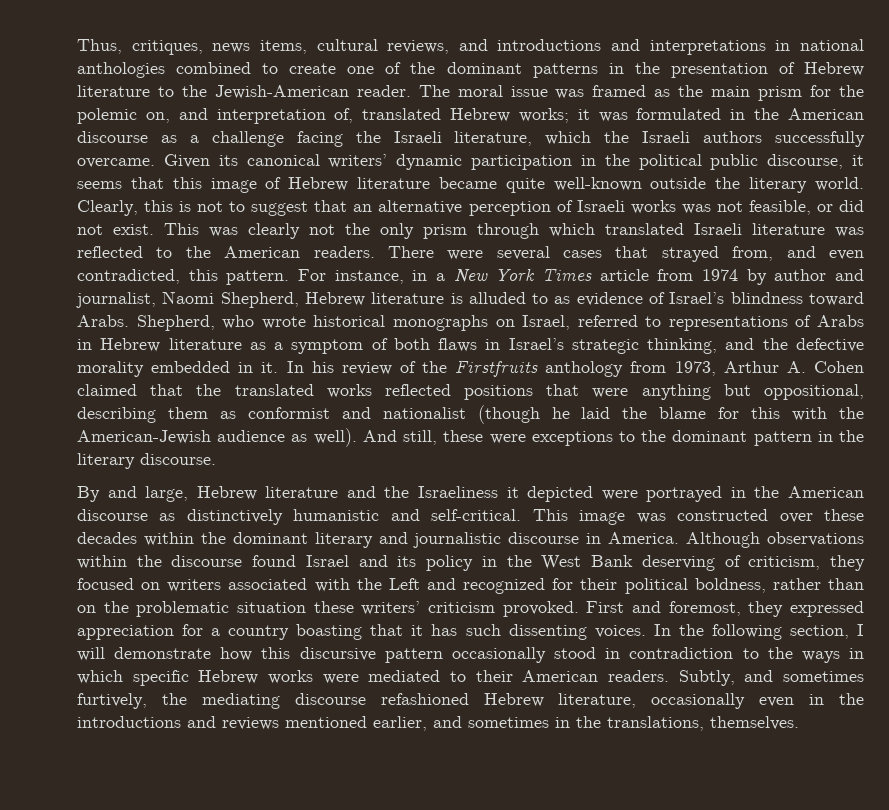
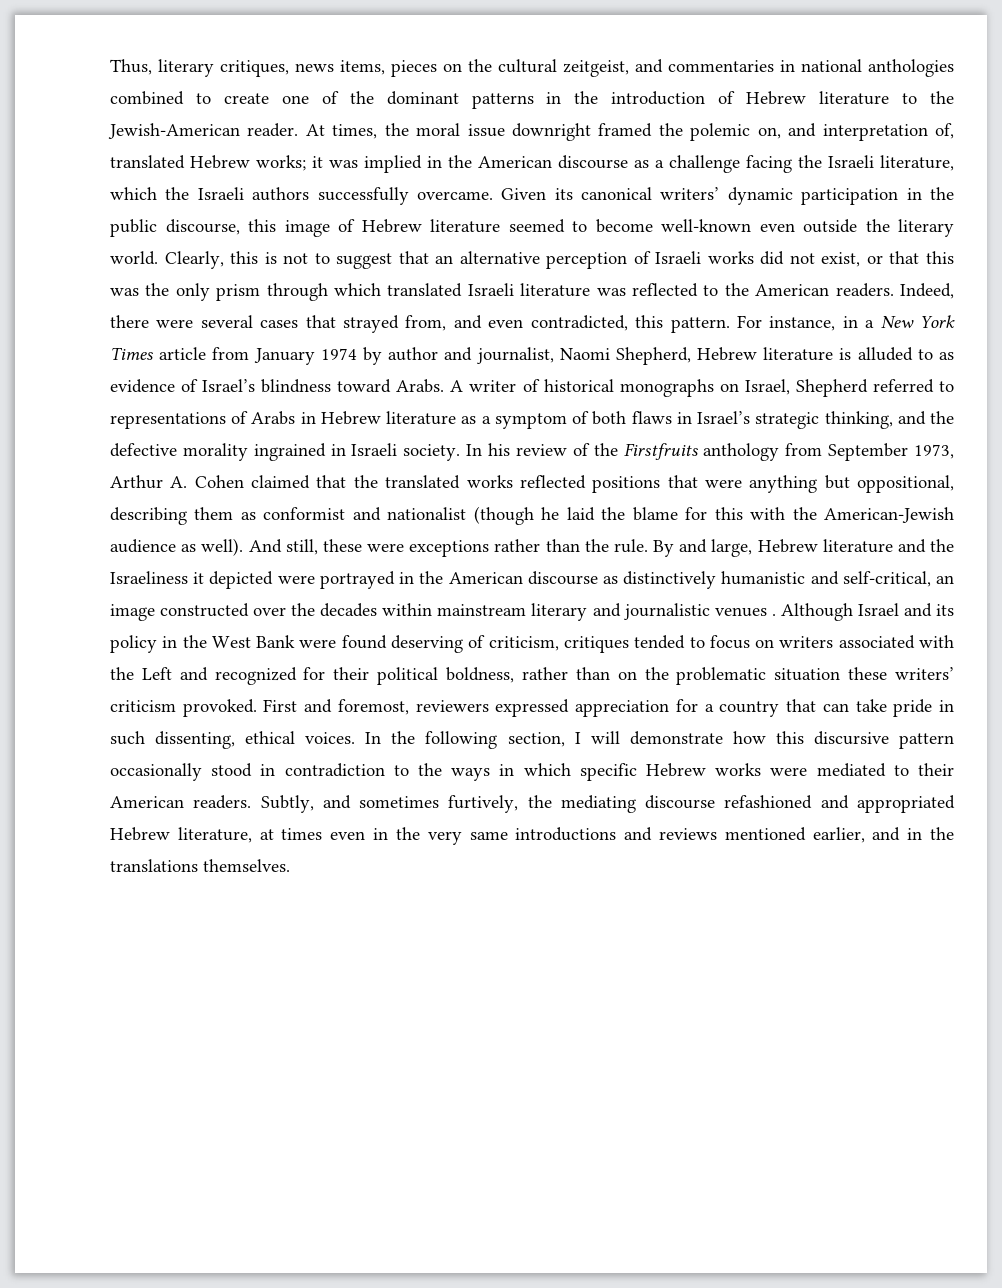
- Thus, critiques, news items, cultural reviews, and introductions and interpretations in national anthologies combined to create one of the dominant patterns in the presentation of Hebrew literature to the Jewish-American reader.
+ Thus, literary critiques, news items, pieces on the cultural zeitgeist, and commentaries in national anthologies combined to create one of the dominant patterns in the introduction of Hebrew literature to the Jewish-American reader.
- The moral issue was framed as the main prism for the polemic on, and interpretation of, translated Hebrew works; it was formulated in the American discourse as a challenge facing the Israeli literature, which the Israeli authors successfully overcame.
+ At times, the moral issue downright framed the polemic on, and interpretation of, translated Hebrew works; it was implied in the American discourse as a challenge facing the Israeli literature, which the Israeli authors successfully overcame.
- Given its canonical writers’ dynamic participation in the political public discourse, it seems that this image of Hebrew literature became quite well-known outside the literary world.
+ Given its canonical writers’ dynamic participation in the public discourse, this image of Hebrew literature seemed to become well-known even outside the literary world.
- Clearly, this is not to suggest that an alternative perception of Israeli works was not feasible, or did not exist. This was clearly not the only prism through which translated Israeli literature was reflected to the American readers.
+ Clearly, this is not to suggest that an alternative perception of Israeli works did not exist, or that this was the only prism through which translated Israeli literature was reflected to the American readers.
- There were several cases that strayed from, and even contradicted, this pattern.
+ Indeed, there were several cases that strayed from, and even contradicted, this pattern.
- For instance, in a New York Times article from 1974 by author and journalist, Naomi Shepherd, Hebrew literature is alluded to as evidence of Israel’s blindness toward Arabs.
+ For instance, in a New York Times article from January 1974 by author and journalist, Naomi Shepherd, Hebrew literature is alluded to as evidence of Israel’s blindness toward Arabs.
- Shepherd, who wrote historical monographs on Israel, referred to representations of Arabs in Hebrew literature as a symptom of both flaws in Israel’s strategic thinking, and the defective morality embedded in it.
+ A writer of historical monographs on Israel, Shepherd referred to representations of Arabs in Hebrew literature as a symptom of both flaws in Israel’s strategic thinking, and the defective morality ingrained in Israeli society.
- In his review of the Firstfruits anthology from 1973, Arthur A. Cohen claimed that the translated works reflected positions that were anything but oppositional, describing them as conformist and nationalist (though he laid the blame for this with the American-Jewish audience as well).
+ In his review of the Firstfruits anthology from September 1973, Arthur A. Cohen claimed that the translated works reflected positions that were anything but oppositional, describing them as conformist and nationalist (though he laid the blame for this with the American-Jewish audience as well).
- And still, these were exceptions to the dominant pattern in the literary discourse.
- By and large, Hebrew literature and the Israeliness it depicted were portrayed in the American discourse as distinctively humanistic and self-critical. This image was constructed over these decades within the dominant literary and journalistic discourse in America. Although observations within the discourse found Israel and its policy in the West Bank deserving of criticism, they focused on writers associated with the Left and recognized for their political boldness, rather than on the problematic situation these writers’ criticism provoked.
+ And still, these were exceptions rather than the rule. By and large, Hebrew literature and the Israeliness it depicted were portrayed in the American discourse as distinctively humanistic and self-critical, an image constructed over the decades within mainstream literary and journalistic venues . Although Israel and its policy in the West Bank were found deserving of criticism, critiques tended to focus on writers associated with the Left and recognized for their political boldness, rather than on the problematic situation these writers’ criticism provoked.
- First and foremost, they expressed appreciation for a country boasting that it has such dissenting voices.
+ First and foremost, reviewers expressed appreciation for a country that can take pride in such dissenting, ethical voices.
- Subtly, and sometimes furtively, the mediating discourse refashioned Hebrew literature, occasionally even in the introductions and reviews mentioned earlier, and sometimes in the translations, themselves.
+ Subtly, and sometimes furtively, the mediating discourse refashioned and appropriated Hebrew literature, at times even in the very same introductions and reviews mentioned earlier, and in the translations themselves.

